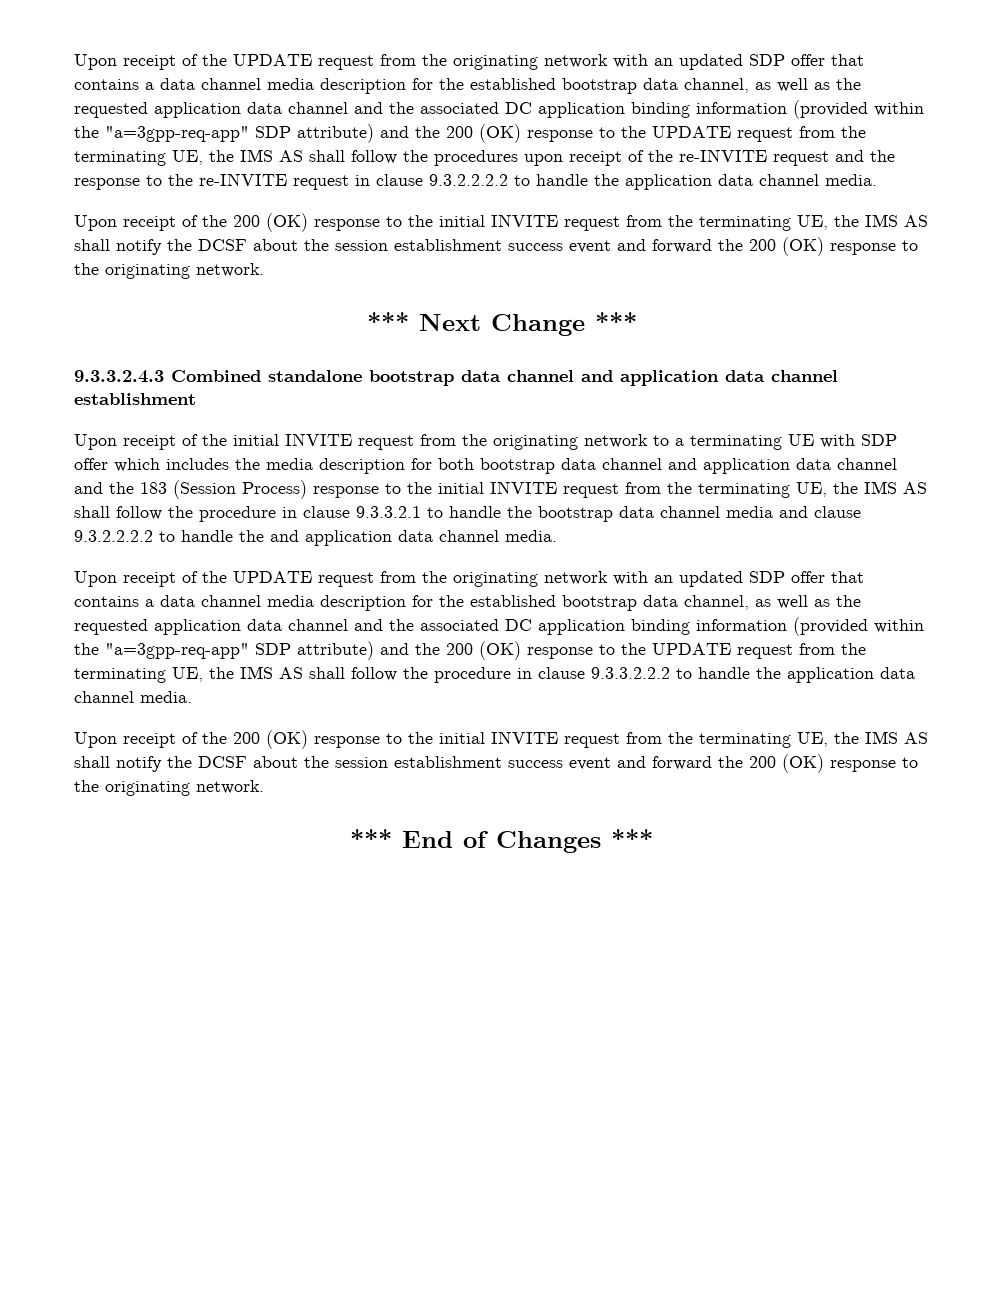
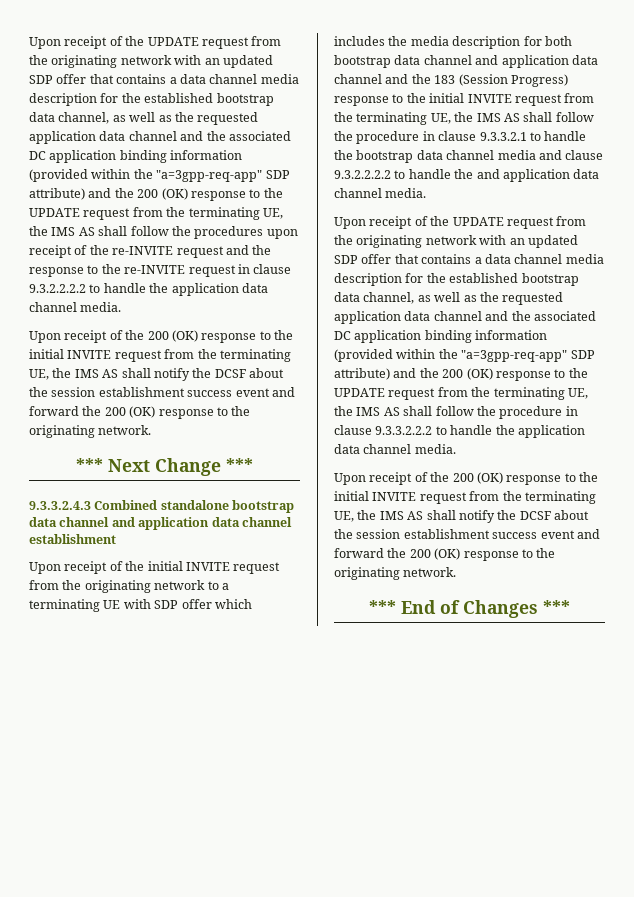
- Upon receipt of the initial INVITE request from the originating network to a terminating UE with SDP offer which includes the media description for both bootstrap data channel and application data channel and the 183 (Session Process) response to the initial INVITE request from the terminating UE, the IMS AS shall follow the procedure in clause 9.3.3.2.1 to handle the bootstrap data channel media and clause 9.3.2.2.2.2 to handle the and application data channel media.
+ Upon receipt of the initial INVITE request from the originating network to a terminating UE with SDP offer which includes the media description for both bootstrap data channel and application data channel and the 183 (Session Progress) response to the initial INVITE request from the terminating UE, the IMS AS shall follow the procedure in clause 9.3.3.2.1 to handle the bootstrap data channel media and clause 9.3.2.2.2.2 to handle the and application data channel media.

